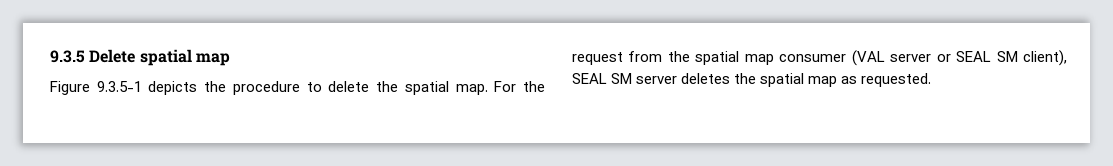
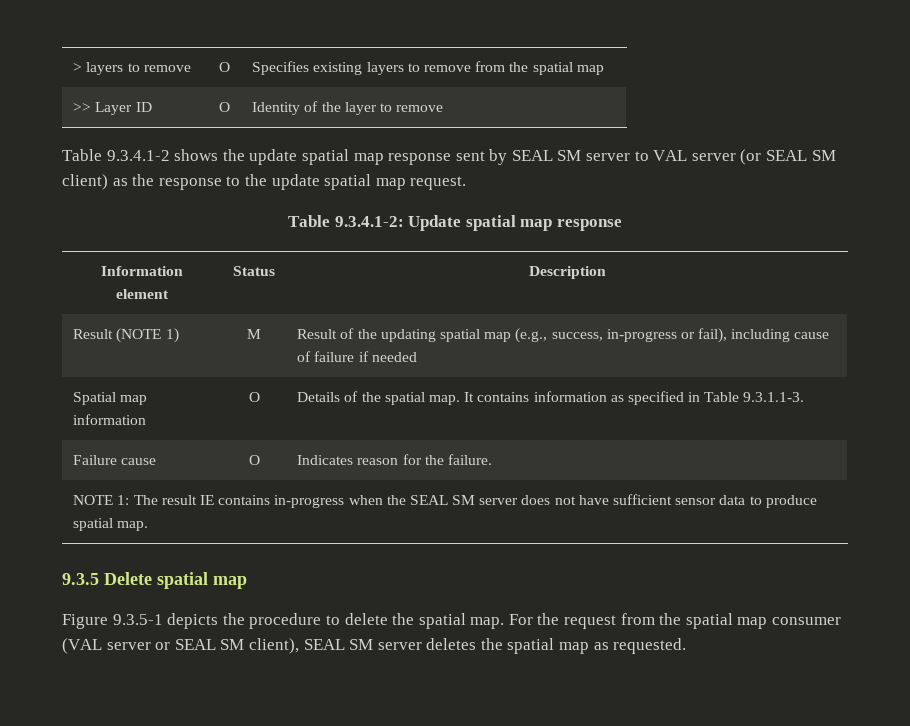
+ > layers to remove | O | Specifies existing layers to remove from the spatial map
+ >> Layer ID | O | Identity of the layer to remove
+ Table 9.3.4.1-2 shows the update spatial map response sent by SEAL SM server to VAL server (or SEAL SM client) as the response to the update spatial map request.
+ Table 9.3.4.1-2: Update spatial map response
+ Information element | Status | Description
+ Result (NOTE 1) | M | Result of the updating spatial map (e.g., success, in-progress or fail), including cause of failure if needed
+ Spatial map information | O | Details of the spatial map. It contains information as specified in Table 9.3.1.1-3.
+ Failure cause | O | Indicates reason for the failure.
+ NOTE 1: The result IE contains in-progress when the SEAL SM server does not have sufficient sensor data to produce spatial map.

